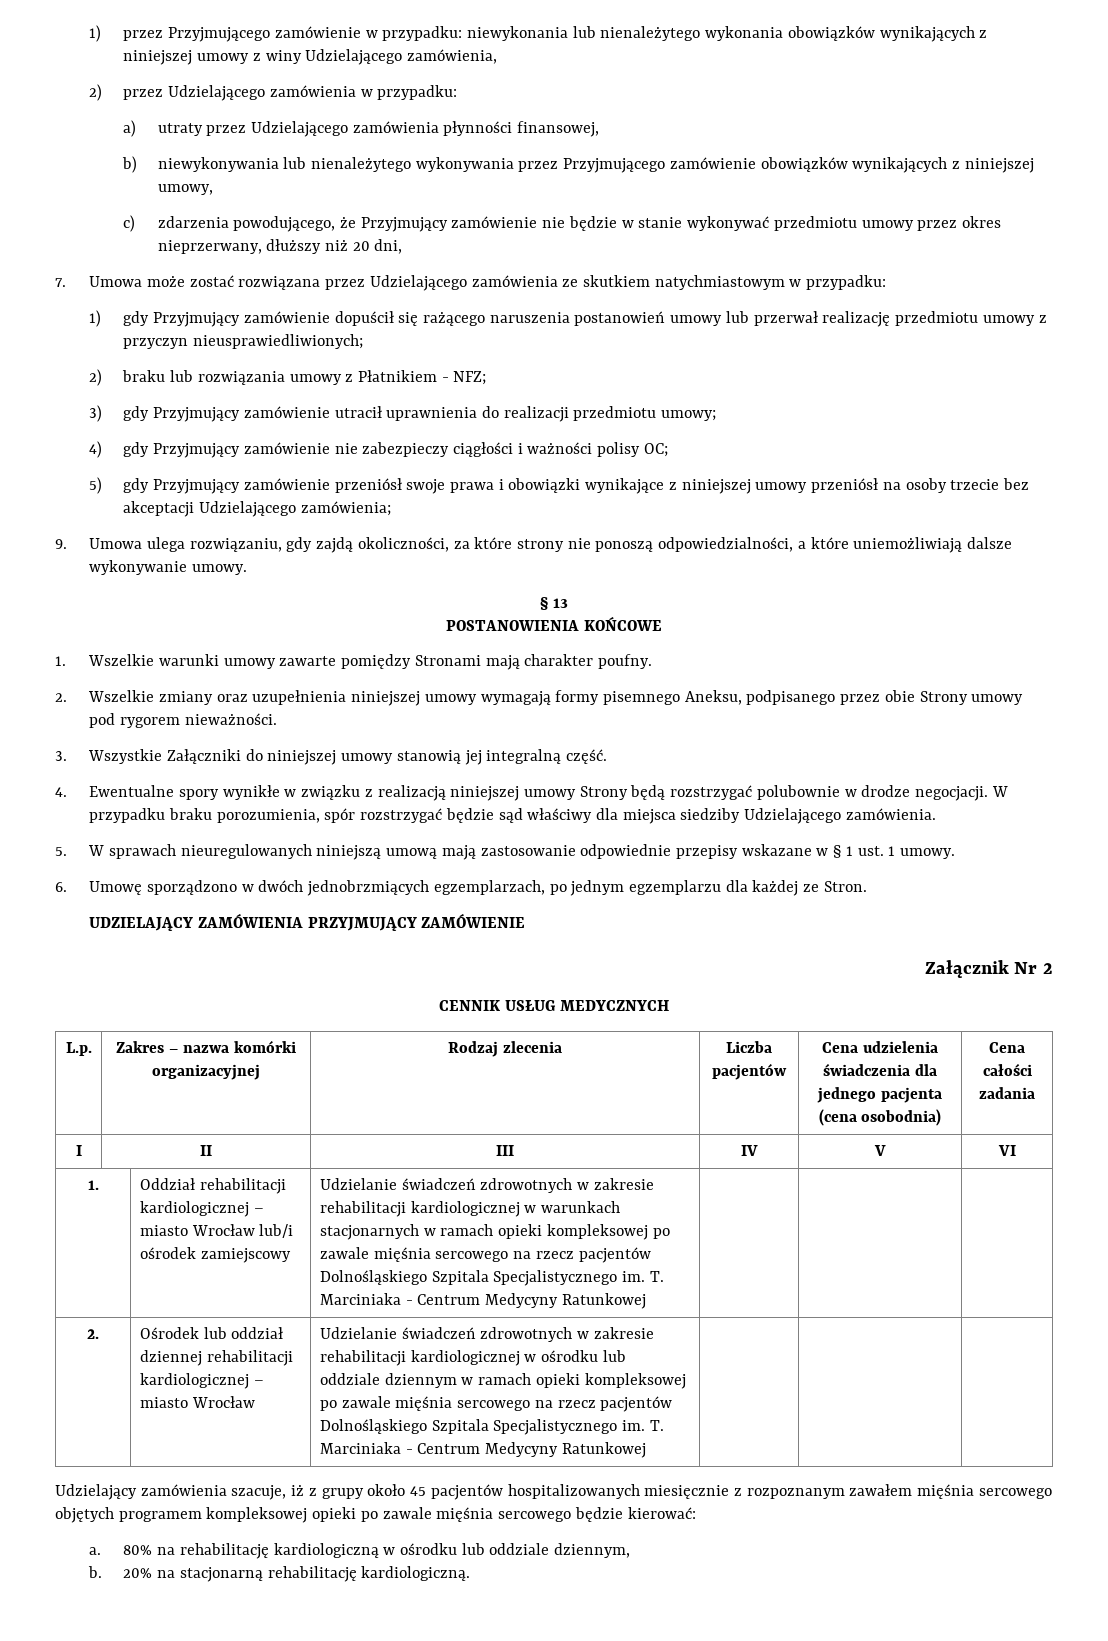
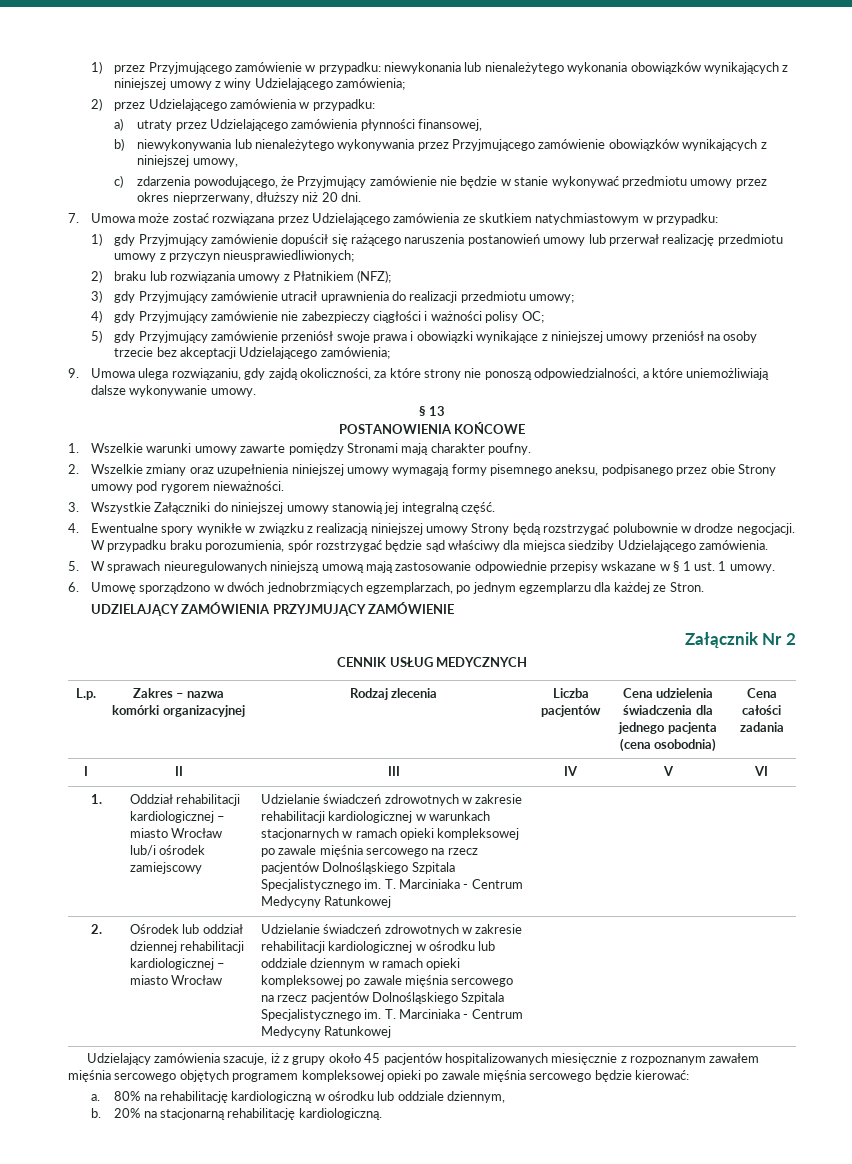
- 1) przez Przyjmującego zamówienie w przypadku: niewykonania lub nienależytego wykonania obowiązków wynikających z niniejszej umowy z winy Udzielającego zamówienia,
+ 1) przez Przyjmującego zamówienie w przypadku: niewykonania lub nienależytego wykonania obowiązków wynikających z niniejszej umowy z winy Udzielającego zamówienia;
- c) zdarzenia powodującego, że Przyjmujący zamówienie nie będzie w stanie wykonywać przedmiotu umowy przez okres nieprzerwany, dłuższy niż 20 dni,
+ c) zdarzenia powodującego, że Przyjmujący zamówienie nie będzie w stanie wykonywać przedmiotu umowy przez okres nieprzerwany, dłuższy niż 20 dni.
- 2) braku lub rozwiązania umowy z Płatnikiem - NFZ;
+ 2) braku lub rozwiązania umowy z Płatnikiem (NFZ);
- 2. Wszelkie zmiany oraz uzupełnienia niniejszej umowy wymagają formy pisemnego Aneksu, podpisanego przez obie Strony umowy pod rygorem nieważności.
+ 2. Wszelkie zmiany oraz uzupełnienia niniejszej umowy wymagają formy pisemnego aneksu, podpisanego przez obie Strony umowy pod rygorem nieważności.

